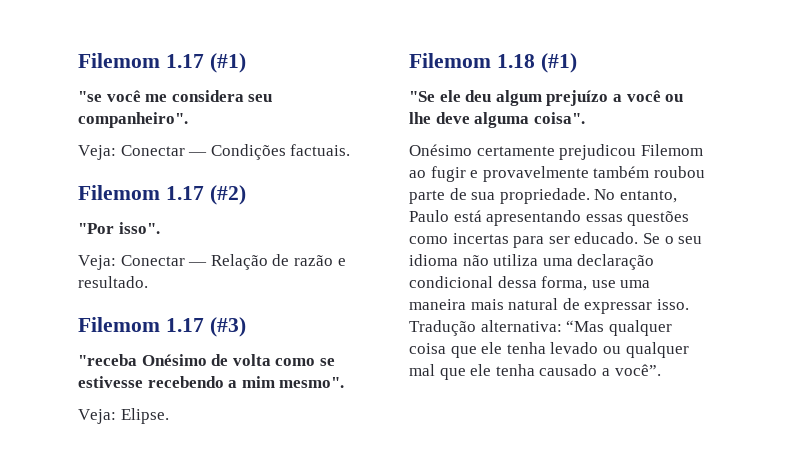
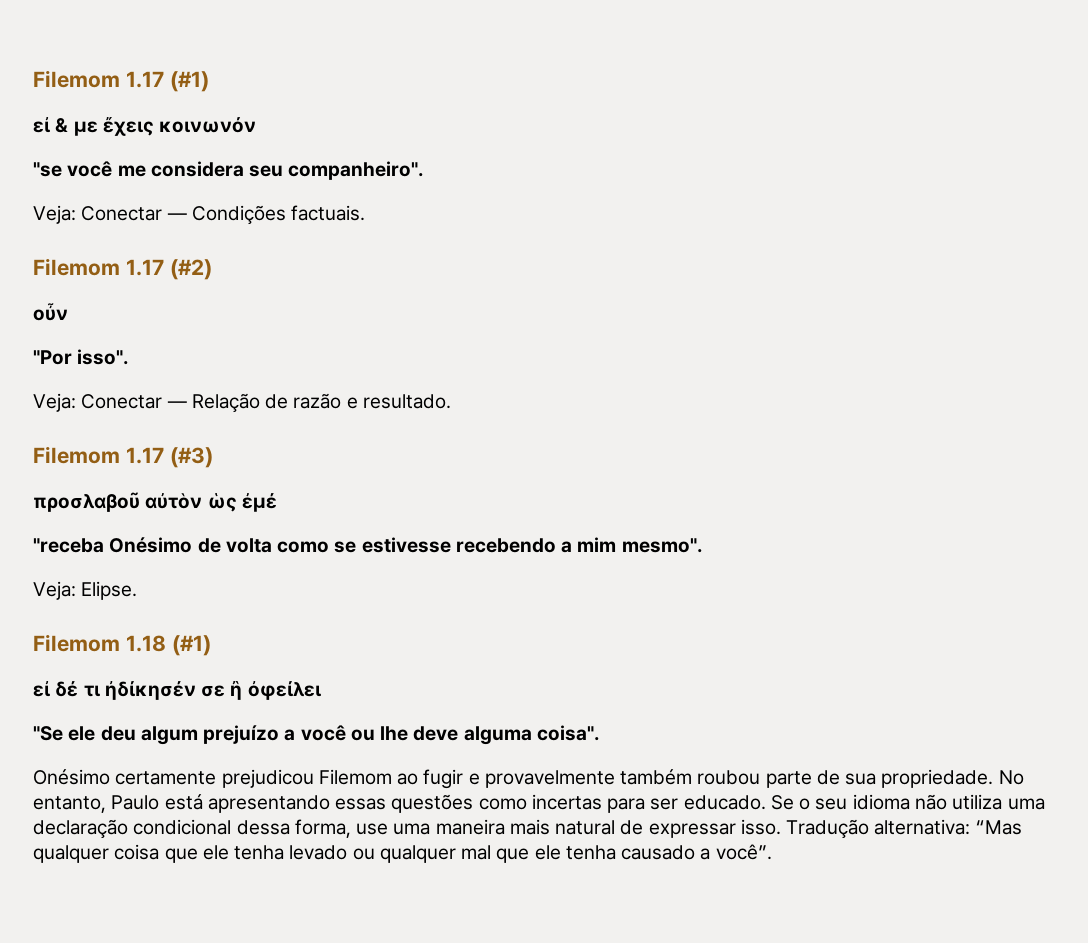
+ εἰ & με ἔχεις κοινωνόν
+ οὖν
+ προσλαβοῦ αὐτὸν ὡς ἐμέ
+ εἰ δέ τι ἠδίκησέν σε ἢ ὀφείλει

